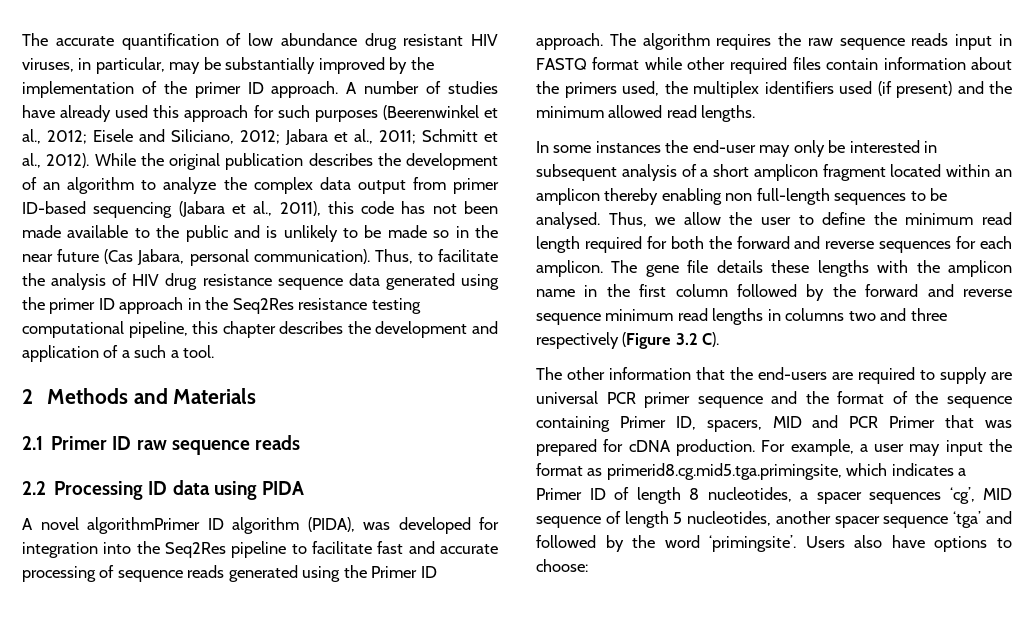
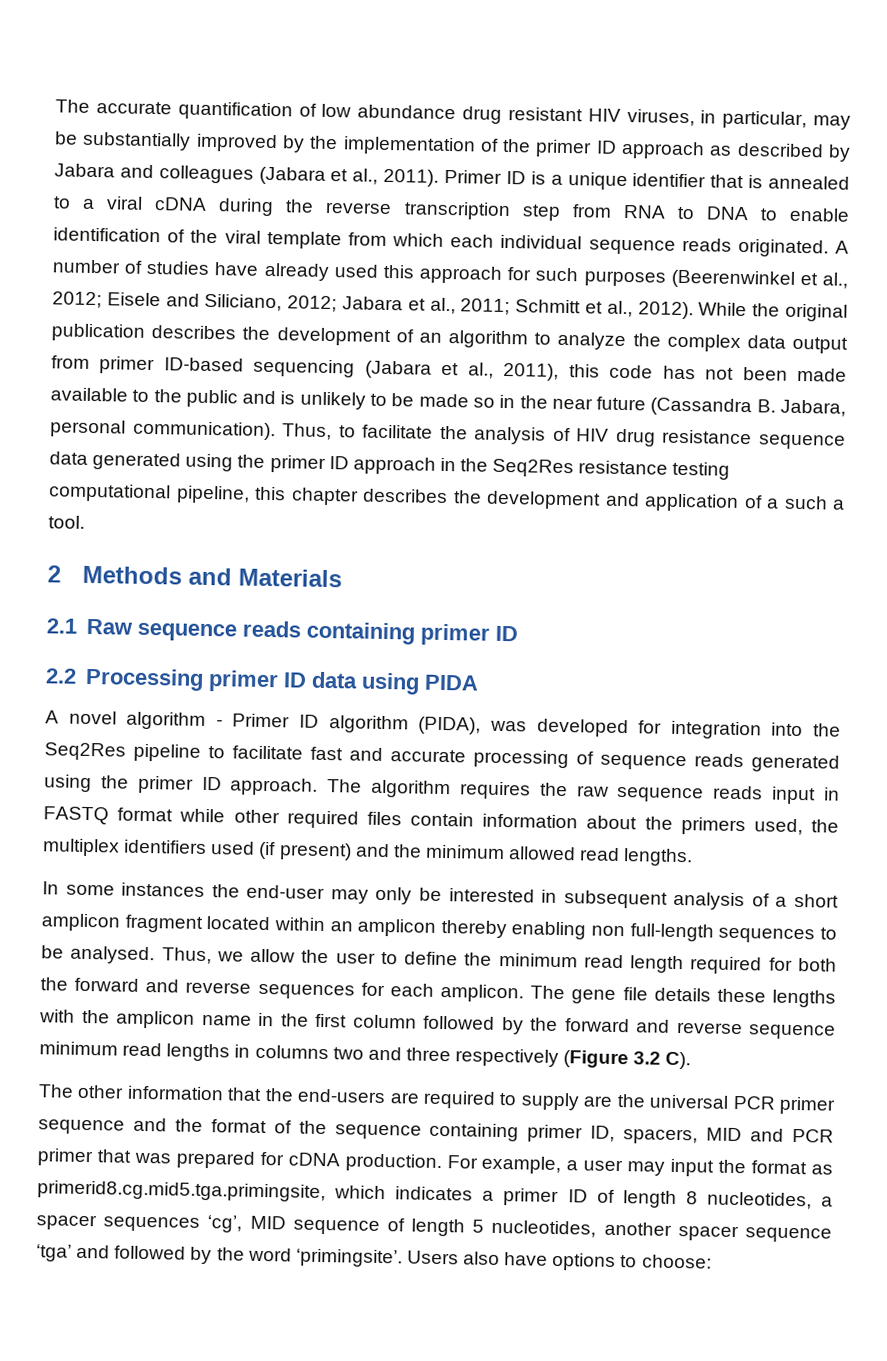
- The accurate quantification of low abundance drug resistant HIV viruses, in particular, may be substantially improved by the implementation of the primer ID approach.
+ The accurate quantification of low abundance drug resistant HIV viruses, in particular, may be substantially improved by the implementation of the primer ID approach as described by Jabara and colleagues (Jabara et al., 2011). Primer ID is a unique identifier that is annealed to a viral cDNA during the reverse transcription step from RNA to DNA to enable identification of the viral template from which each individual sequence reads originated.
- While the original publication describes the development of an algorithm to analyze the complex data output from primer ID-based sequencing (Jabara et al., 2011), this code has not been made available to the public and is unlikely to be made so in the near future (Cas Jabara, personal communication).
+ While the original publication describes the development of an algorithm to analyze the complex data output from primer ID-based sequencing (Jabara et al., 2011), this code has not been made available to the public and is unlikely to be made so in the near future (Cassandra B. Jabara, personal communication).
- 2.1 Primer ID raw sequence reads
+ 2.1 Raw sequence reads containing primer ID
- 2.2 Processing ID data using PIDA
+ 2.2 Processing primer ID data using PIDA
- A novel algorithmPrimer ID algorithm (PIDA), was developed for integration into the Seq2Res pipeline to facilitate fast and accurate processing of sequence reads generated using the Primer ID approach.
+ A novel algorithm - Primer ID algorithm (PIDA), was developed for integration into the Seq2Res pipeline to facilitate fast and accurate processing of sequence reads generated using the primer ID approach.
- The other information that the end-users are required to supply are universal PCR primer sequence and the format of the sequence containing Primer ID, spacers, MID and PCR Primer that was prepared for cDNA production.
+ The other information that the end-users are required to supply are the universal PCR primer sequence and the format of the sequence containing primer ID, spacers, MID and PCR primer that was prepared for cDNA production.
- For example, a user may input the format as primerid8.cg.mid5.tga.primingsite, which indicates a Primer ID of length 8 nucleotides, a spacer sequences ‘cg’, MID sequence of length 5 nucleotides, another spacer sequence ‘tga’ and followed by the word ‘primingsite’.
+ For example, a user may input the format as primerid8.cg.mid5.tga.primingsite, which indicates a primer ID of length 8 nucleotides, a spacer sequences ‘cg’, MID sequence of length 5 nucleotides, another spacer sequence ‘tga’ and followed by the word ‘primingsite’.

